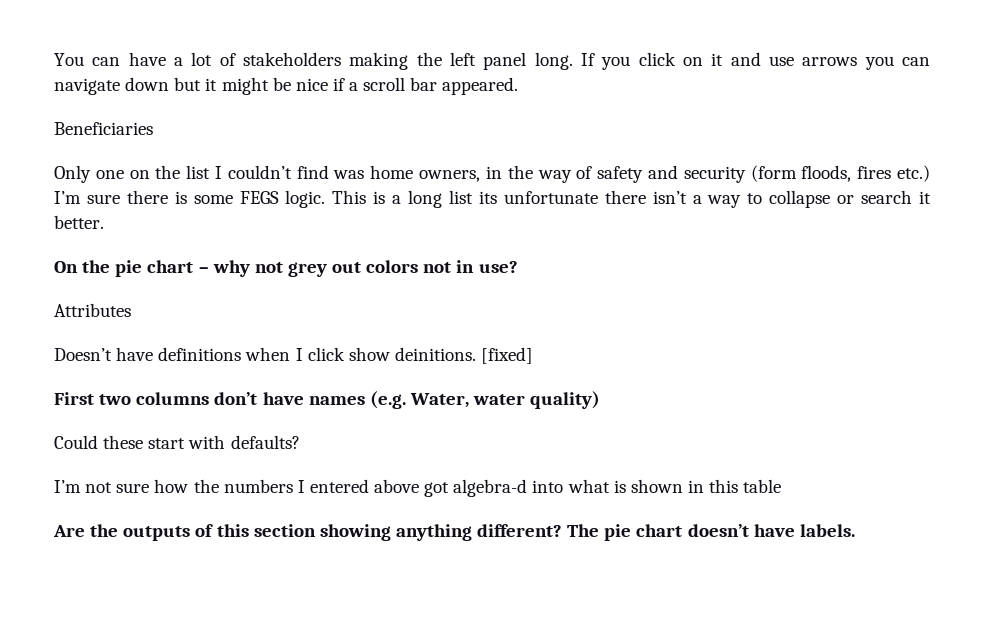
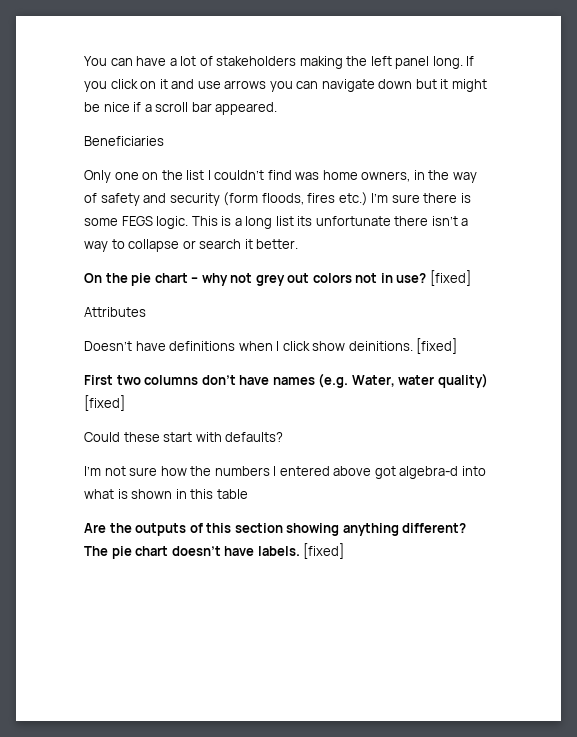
- On the pie chart – why not grey out colors not in use?
+ On the pie chart – why not grey out colors not in use? [fixed]
- First two columns don’t have names (e.g. Water, water quality)
+ First two columns don’t have names (e.g. Water, water quality) [fixed]
- The pie chart doesn’t have labels.
+ The pie chart doesn’t have labels. [fixed]

